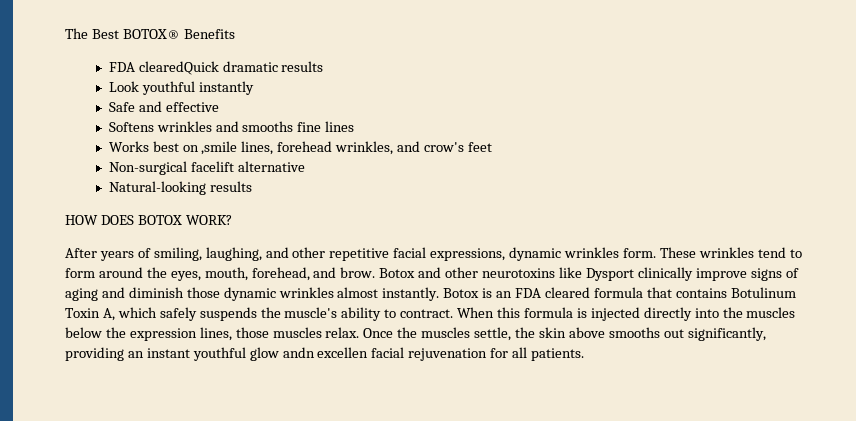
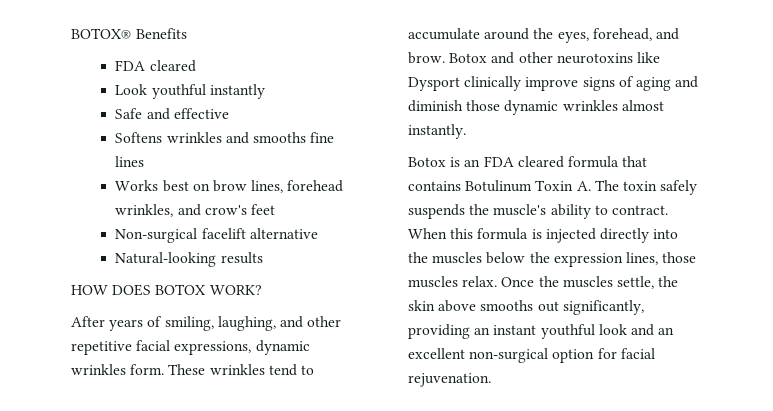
- The Best BOTOX® Benefits
- FDA clearedQuick dramatic results
+ BOTOX® Benefits
+ FDA cleared
- Works best on ,smile lines, forehead wrinkles, and crow's feet
+ Works best on brow lines, forehead wrinkles, and crow's feet
- These wrinkles tend to form around the eyes, mouth, forehead, and brow.
+ These wrinkles tend to accumulate around the eyes, forehead, and brow.
- Botox and other neurotoxins like Dysport clinically improve signs of aging and diminish those dynamic wrinkles almost instantly. Botox is an FDA cleared formula that contains Botulinum Toxin A, which safely suspends the muscle's ability to contract.
+ Botox and other neurotoxins like Dysport clinically improve signs of aging and diminish those dynamic wrinkles almost instantly.
+ Botox is an FDA cleared formula that contains Botulinum Toxin A. The toxin safely suspends the muscle's ability to contract.
- Once the muscles settle, the skin above smooths out significantly, providing an instant youthful glow andn excellen facial rejuvenation for all patients.
+ Once the muscles settle, the skin above smooths out significantly, providing an instant youthful look and an excellent non-surgical option for facial rejuvenation.

